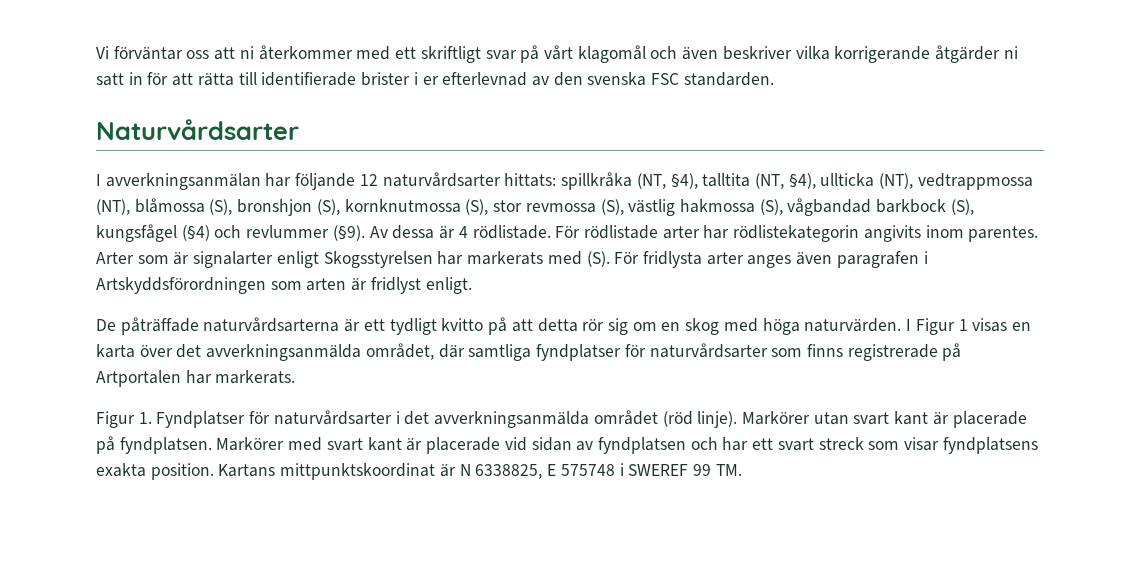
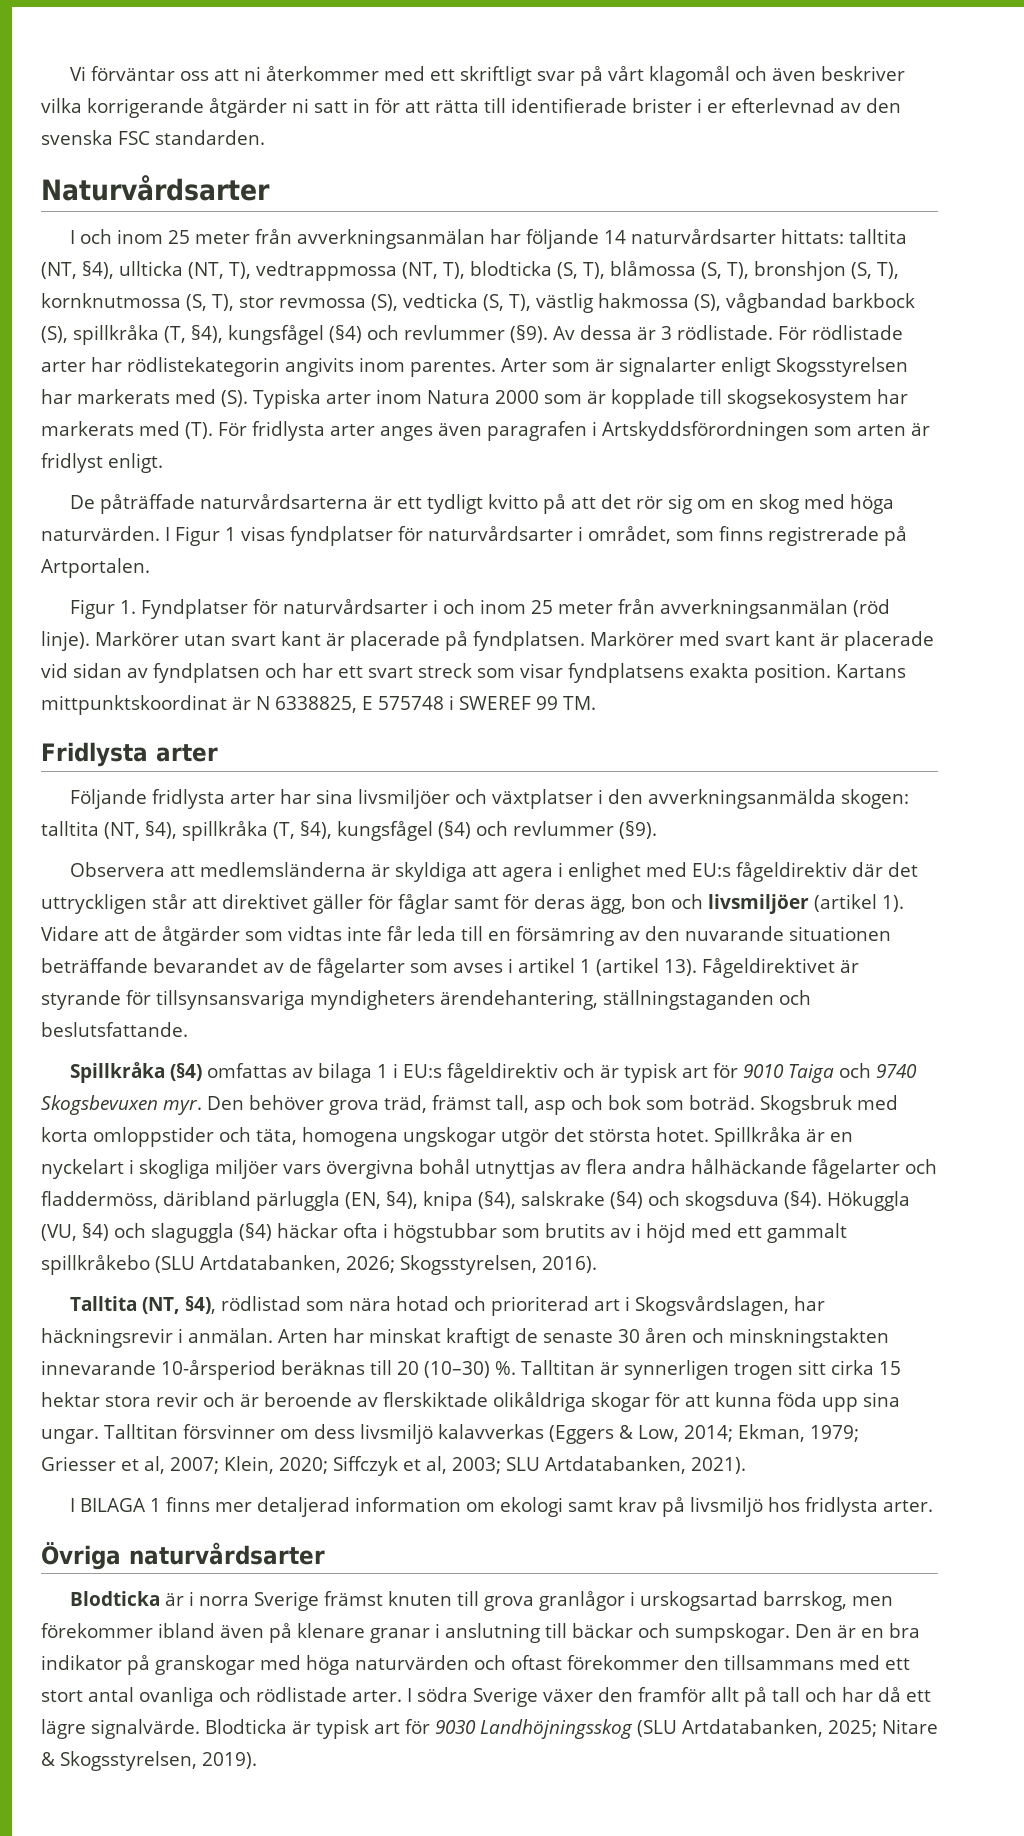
- I avverkningsanmälan har följande 12 naturvårdsarter hittats: spillkråka (NT, §4), talltita (NT, §4), ullticka (NT), vedtrappmossa (NT), blåmossa (S), bronshjon (S), kornknutmossa (S), stor revmossa (S), västlig hakmossa (S), vågbandad barkbock (S), kungsfågel (§4) och revlummer (§9).
+ I och inom 25 meter från avverkningsanmälan har följande 14 naturvårdsarter hittats: talltita (NT, §4), ullticka (NT, T), vedtrappmossa (NT, T), blodticka (S, T), blåmossa (S, T), bronshjon (S, T), kornknutmossa (S, T), stor revmossa (S), vedticka (S, T), västlig hakmossa (S), vågbandad barkbock (S), spillkråka (T, §4), kungsfågel (§4) och revlummer (§9).
- Av dessa är 4 rödlistade.
+ Av dessa är 3 rödlistade.
- Arter som är signalarter enligt Skogsstyrelsen har markerats med (S). För fridlysta arter anges även paragrafen i Artskyddsförordningen som arten är fridlyst enligt.
+ Arter som är signalarter enligt Skogsstyrelsen har markerats med (S). Typiska arter inom Natura 2000 som är kopplade till skogsekosystem har markerats med (T). För fridlysta arter anges även paragrafen i Artskyddsförordningen som arten är fridlyst enligt.
- De påträffade naturvårdsarterna är ett tydligt kvitto på att detta rör sig om en skog med höga naturvärden.
+ De påträffade naturvårdsarterna är ett tydligt kvitto på att det rör sig om en skog med höga naturvärden.
- I Figur 1 visas en karta över det avverkningsanmälda området, där samtliga fyndplatser för naturvårdsarter som finns registrerade på Artportalen har markerats.
+ I Figur 1 visas fyndplatser för naturvårdsarter i området, som finns registrerade på Artportalen.
- Figur 1. Fyndplatser för naturvårdsarter i det avverkningsanmälda området (röd linje).
+ Figur 1. Fyndplatser för naturvårdsarter i och inom 25 meter från avverkningsanmälan (röd linje).
+ Fridlysta arter
+ Följande fridlysta arter har sina livsmiljöer och växtplatser i den avverkningsanmälda skogen: talltita (NT, §4), spillkråka (T, §4), kungsfågel (§4) och revlummer (§9).
+ Observera att medlemsländerna är skyldiga att agera i enlighet med EU:s fågeldirektiv där det uttryckligen står att direktivet gäller för fåglar samt för deras ägg, bon och livsmiljöer (artikel 1). Vidare att de åtgärder som vidtas inte får leda till en försämring av den nuvarande situationen beträffande bevarandet av de fågelarter som avses i artikel 1 (artikel 13). Fågeldirektivet är styrande för tillsynsansvariga myndigheters ärendehantering, ställningstaganden och beslutsfattande.
+ Spillkråka (§4) omfattas av bilaga 1 i EU:s fågeldirektiv och är typisk art för 9010 Taiga och 9740 Skogsbevuxen myr. Den behöver grova träd, främst tall, asp och bok som boträd. Skogsbruk med korta omloppstider och täta, homogena ungskogar utgör det största hotet. Spillkråka är en nyckelart i skogliga miljöer vars övergivna bohål utnyttjas av flera andra hålhäckande fågelarter och fladdermöss, däribland pärluggla (EN, §4), knipa (§4), salskrake (§4) och skogsduva (§4). Hökuggla (VU, §4) och slaguggla (§4) häckar ofta i högstubbar som brutits av i höjd med ett gammalt spillkråkebo (SLU Artdatabanken, 2026; Skogsstyrelsen, 2016).
+ Talltita (NT, §4), rödlistad som nära hotad och prioriterad art i Skogsvårdslagen, har häckningsrevir i anmälan. Arten har minskat kraftigt de senaste 30 åren och minskningstakten innevarande 10-årsperiod beräknas till 20 (10–30) %. Talltitan är synnerligen trogen sitt cirka 15 hektar stora revir och är beroende av flerskiktade olikåldriga skogar för att kunna föda upp sina ungar. Talltitan försvinner om dess livsmiljö kalavverkas (Eggers & Low, 2014; Ekman, 1979; Griesser et al, 2007; Klein, 2020; Siffczyk et al, 2003; SLU Artdatabanken, 2021).
+ I BILAGA 1 finns mer detaljerad information om ekologi samt krav på livsmiljö hos fridlysta arter.
+ Övriga naturvårdsarter
+ Blodticka är i norra Sverige främst knuten till grova granlågor i urskogsartad barrskog, men förekommer ibland även på klenare granar i anslutning till bäckar och sumpskogar. Den är en bra indikator på granskogar med höga naturvärden och oftast förekommer den tillsammans med ett stort antal ovanliga och rödlistade arter. I södra Sverige växer den framför allt på tall och har då ett lägre signalvärde. Blodticka är typisk art för 9030 Landhöjningsskog (SLU Artdatabanken, 2025; Nitare & Skogsstyrelsen, 2019).

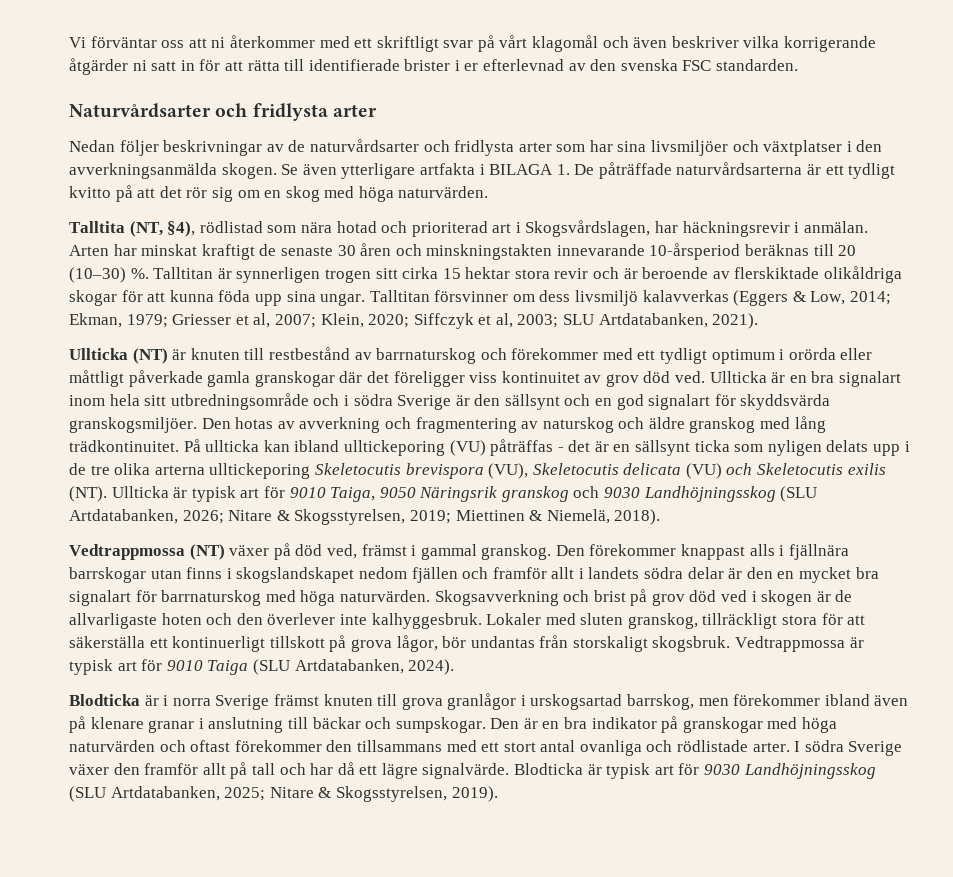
- Naturvårdsarter
- I och inom 25 meter från avverkningsanmälan har följande 14 naturvårdsarter hittats: talltita (NT, §4), ullticka (NT, T), vedtrappmossa (NT, T), blodticka (S, T), blåmossa (S, T), bronshjon (S, T), kornknutmossa (S, T), stor revmossa (S), vedticka (S, T), västlig hakmossa (S), vågbandad barkbock (S), spillkråka (T, §4), kungsfågel (§4) och revlummer (§9). Av dessa är 3 rödlistade. För rödlistade arter har rödlistekategorin angivits inom parentes. Arter som är signalarter enligt Skogsstyrelsen har markerats med (S). Typiska arter inom Natura 2000 som är kopplade till skogsekosystem har markerats med (T). För fridlysta arter anges även paragrafen i Artskyddsförordningen som arten är fridlyst enligt.
- De påträffade naturvårdsarterna är ett tydligt kvitto på att det rör sig om en skog med höga naturvärden. I Figur 1 visas fyndplatser för naturvårdsarter i området, som finns registrerade på Artportalen.
- Figur 1. Fyndplatser för naturvårdsarter i och inom 25 meter från avverkningsanmälan (röd linje). Markörer utan svart kant är placerade på fyndplatsen. Markörer med svart kant är placerade vid sidan av fyndplatsen och har ett svart streck som visar fyndplatsens exakta position. Kartans mittpunktskoordinat är N 6338825, E 575748 i SWEREF 99 TM.
- Fridlysta arter
- Följande fridlysta arter har sina livsmiljöer och växtplatser i den avverkningsanmälda skogen: talltita (NT, §4), spillkråka (T, §4), kungsfågel (§4) och revlummer (§9).
- Observera att medlemsländerna är skyldiga att agera i enlighet med EU:s fågeldirektiv där det uttryckligen står att direktivet gäller för fåglar samt för deras ägg, bon och livsmiljöer (artikel 1). Vidare att de åtgärder som vidtas inte får leda till en försämring av den nuvarande situationen beträffande bevarandet av de fågelarter som avses i artikel 1 (artikel 13). Fågeldirektivet är styrande för tillsynsansvariga myndigheters ärendehantering, ställningstaganden och beslutsfattande.
- Spillkråka (§4) omfattas av bilaga 1 i EU:s fågeldirektiv och är typisk art för 9010 Taiga och 9740 Skogsbevuxen myr. Den behöver grova träd, främst tall, asp och bok som boträd. Skogsbruk med korta omloppstider och täta, homogena ungskogar utgör det största hotet. Spillkråka är en nyckelart i skogliga miljöer vars övergivna bohål utnyttjas av flera andra hålhäckande fågelarter och fladdermöss, däribland pärluggla (EN, §4), knipa (§4), salskrake (§4) och skogsduva (§4). Hökuggla (VU, §4) och slaguggla (§4) häckar ofta i högstubbar som brutits av i höjd med ett gammalt spillkråkebo (SLU Artdatabanken, 2026; Skogsstyrelsen, 2016).
+ Naturvårdsarter och fridlysta arter
+ Nedan följer beskrivningar av de naturvårdsarter och fridlysta arter som har sina livsmiljöer och växtplatser i den avverkningsanmälda skogen. Se även ytterligare artfakta i BILAGA 1. De påträffade naturvårdsarterna är ett tydligt kvitto på att det rör sig om en skog med höga naturvärden.
- I BILAGA 1 finns mer detaljerad information om ekologi samt krav på livsmiljö hos fridlysta arter.
- Övriga naturvårdsarter
+ Ullticka (NT) är knuten till restbestånd av barrnaturskog och förekommer med ett tydligt optimum i orörda eller måttligt påverkade gamla granskogar där det föreligger viss kontinuitet av grov död ved. Ullticka är en bra signalart inom hela sitt utbredningsområde och i södra Sverige är den sällsynt och en god signalart för skyddsvärda granskogsmiljöer. Den hotas av avverkning och fragmentering av naturskog och äldre granskog med lång trädkontinuitet. På ullticka kan ibland ulltickeporing (VU) påträffas - det är en sällsynt ticka som nyligen delats upp i de tre olika arterna ulltickeporing Skeletocutis brevispora (VU), Skeletocutis delicata (VU) och Skeletocutis exilis (NT). Ullticka är typisk art för 9010 Taiga, 9050 Näringsrik granskog och 9030 Landhöjningsskog (SLU Artdatabanken, 2026; Nitare & Skogsstyrelsen, 2019; Miettinen & Niemelä, 2018).
+ Vedtrappmossa (NT) växer på död ved, främst i gammal granskog. Den förekommer knappast alls i fjällnära barrskogar utan finns i skogslandskapet nedom fjällen och framför allt i landets södra delar är den en mycket bra signalart för barrnaturskog med höga naturvärden. Skogsavverkning och brist på grov död ved i skogen är de allvarligaste hoten och den överlever inte kalhyggesbruk. Lokaler med sluten granskog, tillräckligt stora för att säkerställa ett kontinuerligt tillskott på grova lågor, bör undantas från storskaligt skogsbruk. Vedtrappmossa är typisk art för 9010 Taiga (SLU Artdatabanken, 2024).

